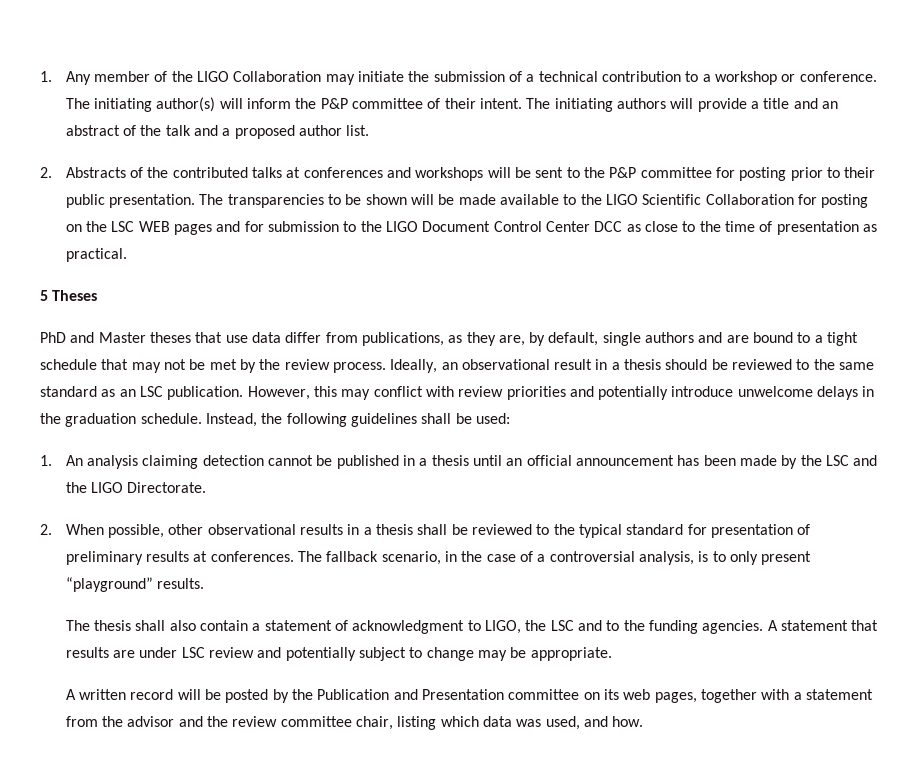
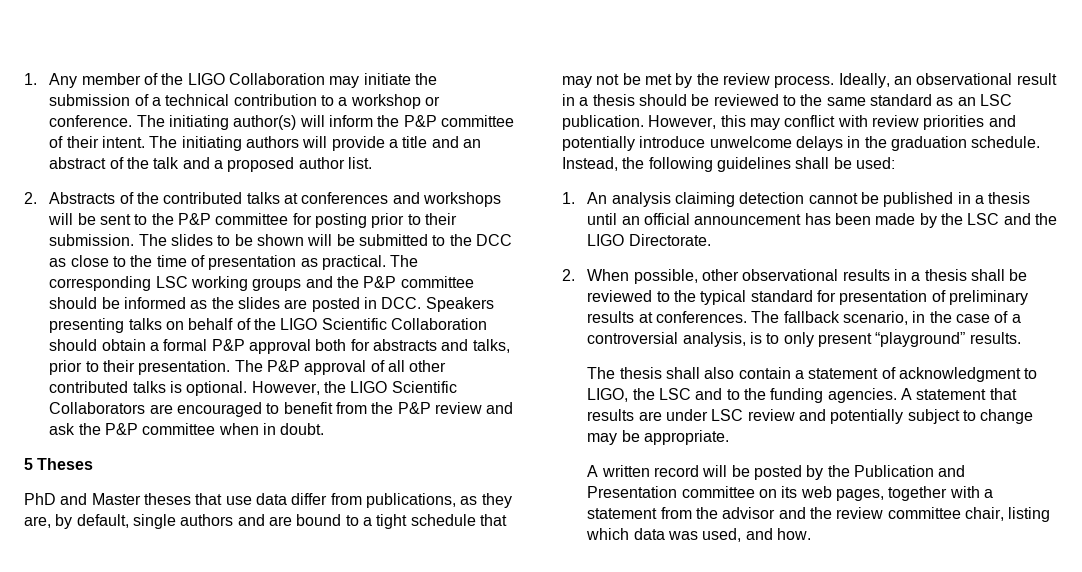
- 2. Abstracts of the contributed talks at conferences and workshops will be sent to the P&P committee for posting prior to their public presentation. The transparencies to be shown will be made available to the LIGO Scientific Collaboration for posting on the LSC WEB pages and for submission to the LIGO Document Control Center DCC as close to the time of presentation as practical.
+ 2. Abstracts of the contributed talks at conferences and workshops will be sent to the P&P committee for posting prior to their submission. The slides to be shown will be submitted to the DCC as close to the time of presentation as practical. The corresponding LSC working groups and the P&P committee should be informed as the slides are posted in DCC. Speakers presenting talks on behalf of the LIGO Scientific Collaboration should obtain a formal P&P approval both for abstracts and talks, prior to their presentation. The P&P approval of all other contributed talks is optional. However, the LIGO Scientific Collaborators are encouraged to benefit from the P&P review and ask the P&P committee when in doubt.

